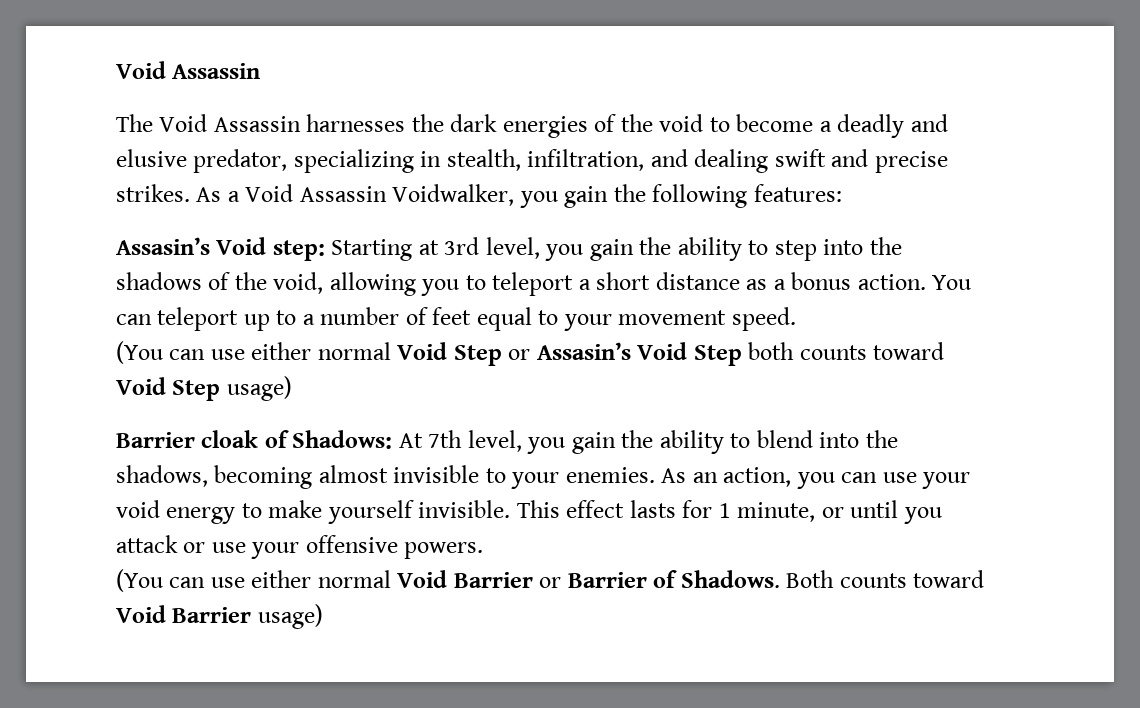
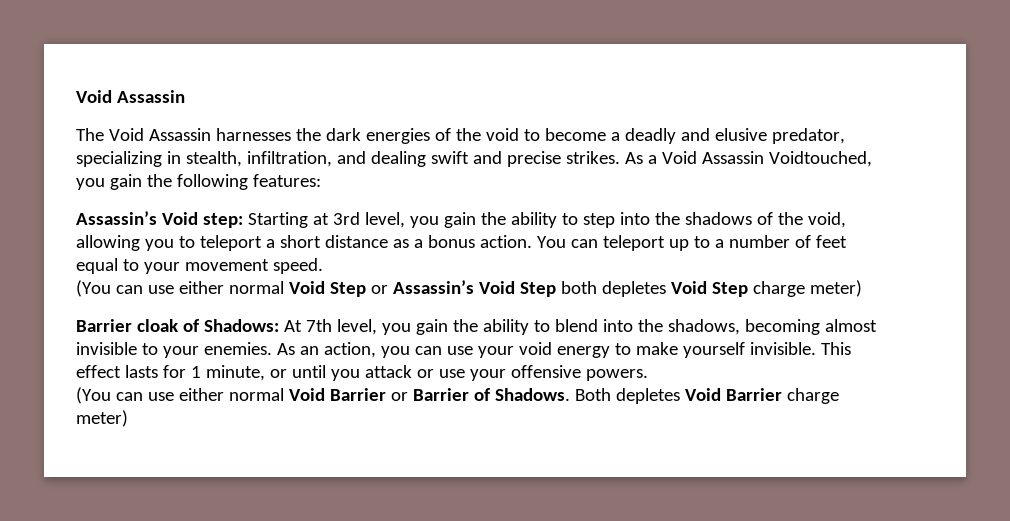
- As a Void Assassin Voidwalker, you gain the following features:
+ As a Void Assassin Voidtouched, you gain the following features:
- Assasin’s Void step: Starting at 3rd level, you gain the ability to step into the shadows of the void, allowing you to teleport a short distance as a bonus action.
+ Assassin’s Void step: Starting at 3rd level, you gain the ability to step into the shadows of the void, allowing you to teleport a short distance as a bonus action.
- (You can use either normal Void Step or Assasin’s Void Step both counts toward Void Step usage)
+ (You can use either normal Void Step or Assassin’s Void Step both depletes Void Step charge meter)
- Both counts toward Void Barrier usage)
+ Both depletes Void Barrier charge meter)

